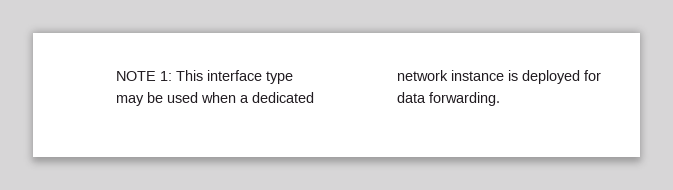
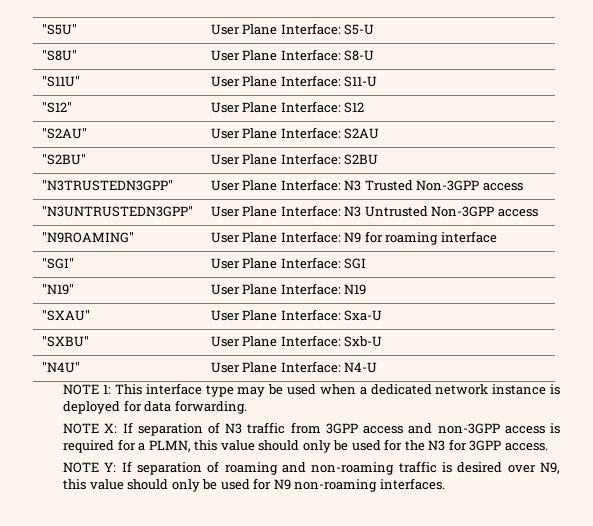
+ "S5U" | User Plane Interface: S5-U
+ "S8U" | User Plane Interface: S8-U
+ "S11U" | User Plane Interface: S11-U
+ "S12" | User Plane Interface: S12
+ "S2AU" | User Plane Interface: S2AU
+ "S2BU" | User Plane Interface: S2BU
+ "N3TRUSTEDN3GPP" | User Plane Interface: N3 Trusted Non-3GPP access
+ "N3UNTRUSTEDN3GPP" | User Plane Interface: N3 Untrusted Non-3GPP access
+ "N9ROAMING" | User Plane Interface: N9 for roaming interface
+ "SGI" | User Plane Interface: SGI
+ "N19" | User Plane Interface: N19
+ "SXAU" | User Plane Interface: Sxa-U
+ "SXBU" | User Plane Interface: Sxb-U
+ "N4U" | User Plane Interface: N4-U
+ NOTE X: If separation of N3 traffic from 3GPP access and non-3GPP access is required for a PLMN, this value should only be used for the N3 for 3GPP access.
+ NOTE Y: If separation of roaming and non-roaming traffic is desired over N9, this value should only be used for N9 non-roaming interfaces.

